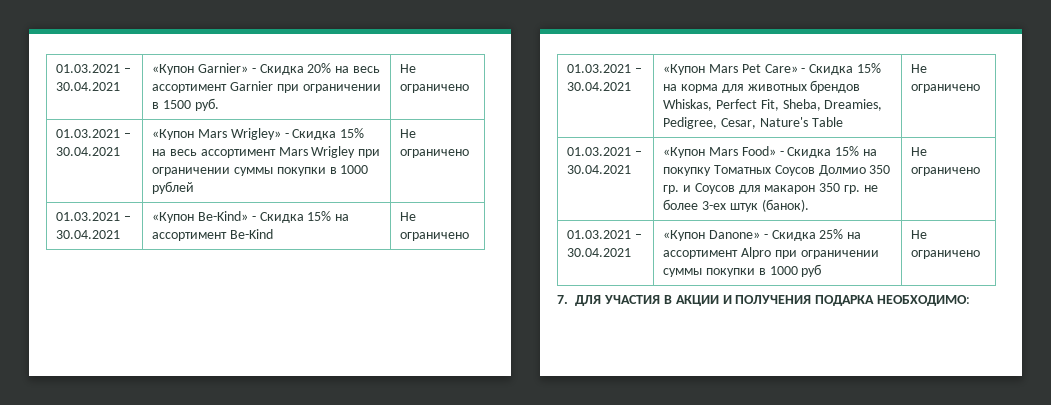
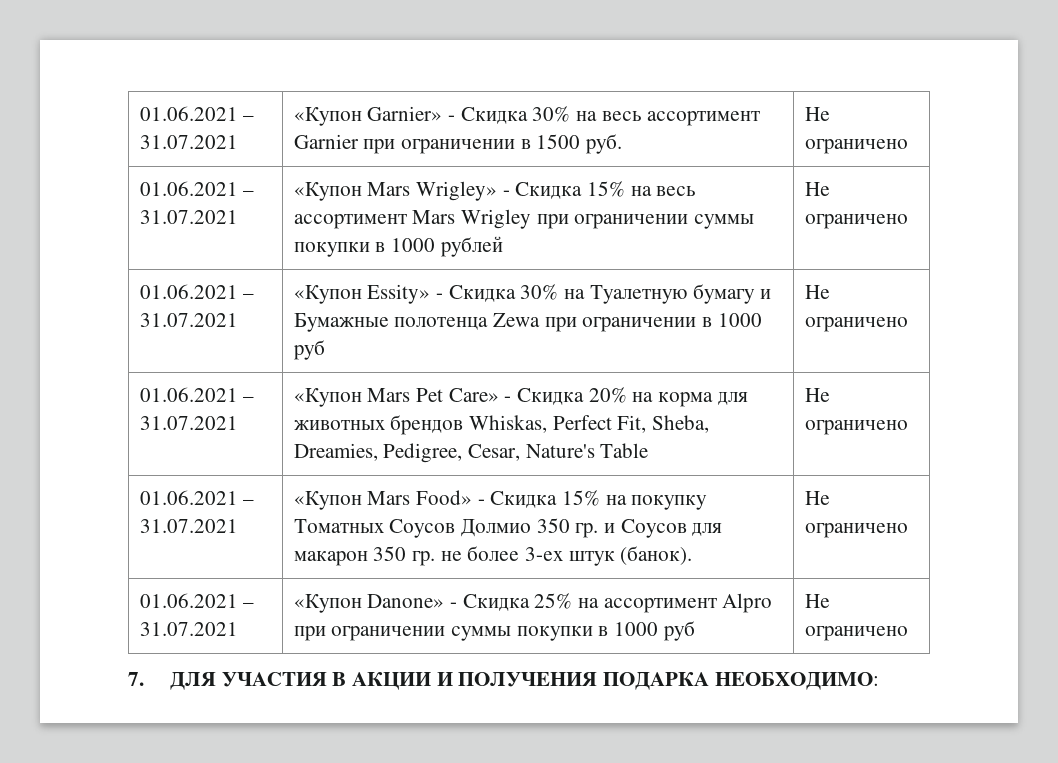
- 01.03.2021 – 30.04.2021 | «Купон Garnier» - Скидка 20% на весь ассортимент Garnier при ограничении в 1500 руб. | Не ограничено
+ 01.06.2021 – 31.07.2021 | «Купон Garnier» - Скидка 30% на весь ассортимент Garnier при ограничении в 1500 руб. | Не ограничено
- 01.03.2021 – 30.04.2021 | «Купон Mars Wrigley» - Скидка 15% на весь ассортимент Mars Wrigley при ограничении суммы покупки в 1000 рублей | Не ограничено
+ 01.06.2021 – 31.07.2021 | «Купон Mars Wrigley» - Скидка 15% на весь ассортимент Mars Wrigley при ограничении суммы покупки в 1000 рублей | Не ограничено
- 01.03.2021 – 30.04.2021 | «Купон Be-Kind» - Скидка 15% на ассортимент Be-Kind | Не ограничено
- 01.03.2021 – 30.04.2021 | «Купон Mars Pet Care» - Скидка 15% на корма для животных брендов Whiskas, Perfect Fit, Sheba, Dreamies, Pedigree, Cesar, Nature's Table | Не ограничено
+ 01.06.2021 – 31.07.2021 | «Купон Essity» - Скидка 30% на Туалетную бумагу и Бумажные полотенца Zewa при ограничении в 1000 руб | Не ограничено
+ 01.06.2021 – 31.07.2021 | «Купон Mars Pet Care» - Скидка 20% на корма для животных брендов Whiskas, Perfect Fit, Sheba, Dreamies, Pedigree, Cesar, Nature's Table | Не ограничено
- 01.03.2021 – 30.04.2021 | «Купон Mars Food» - Скидка 15% на покупку Томатных Соусов Долмио 350 гр. и Соусов для макарон 350 гр. не более 3-ех штук (банок). | Не ограничено
+ 01.06.2021 – 31.07.2021 | «Купон Mars Food» - Скидка 15% на покупку Томатных Соусов Долмио 350 гр. и Соусов для макарон 350 гр. не более 3-ех штук (банок). | Не ограничено
- 01.03.2021 – 30.04.2021 | «Купон Danone» - Скидка 25% на ассортимент Alpro при ограничении суммы покупки в 1000 руб | Не ограничено
+ 01.06.2021 – 31.07.2021 | «Купон Danone» - Скидка 25% на ассортимент Alpro при ограничении суммы покупки в 1000 руб | Не ограничено

